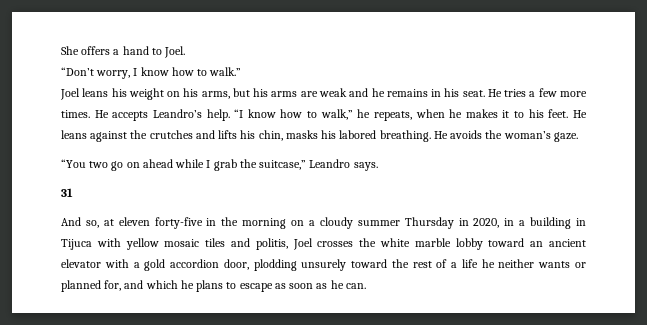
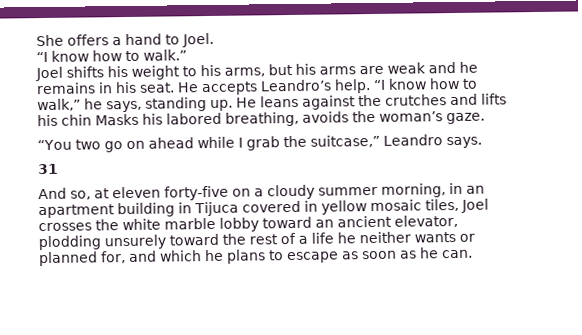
- “Don’t worry, I know how to walk.”
+ “I know how to walk.”
- Joel leans his weight on his arms, but his arms are weak and he remains in his seat.
+ Joel shifts his weight to his arms, but his arms are weak and he remains in his seat.
- He tries a few more times. He accepts Leandro’s help.
+ He accepts Leandro’s help.
- “I know how to walk,” he repeats, when he makes it to his feet.
+ “I know how to walk,” he says, standing up.
- He leans against the crutches and lifts his chin, masks his labored breathing. He avoids the woman’s gaze.
+ He leans against the crutches and lifts his chin Masks his labored breathing, avoids the woman’s gaze.
- And so, at eleven forty-five in the morning on a cloudy summer Thursday in 2020, in a building in Tijuca with yellow mosaic tiles and politis, Joel crosses the white marble lobby toward an ancient elevator with a gold accordion door, plodding unsurely toward the rest of a life he neither wants or planned for, and which he plans to escape as soon as he can.
+ And so, at eleven forty-five on a cloudy summer morning, in an apartment building in Tijuca covered in yellow mosaic tiles, Joel crosses the white marble lobby toward an ancient elevator, plodding unsurely toward the rest of a life he neither wants or planned for, and which he plans to escape as soon as he can.

